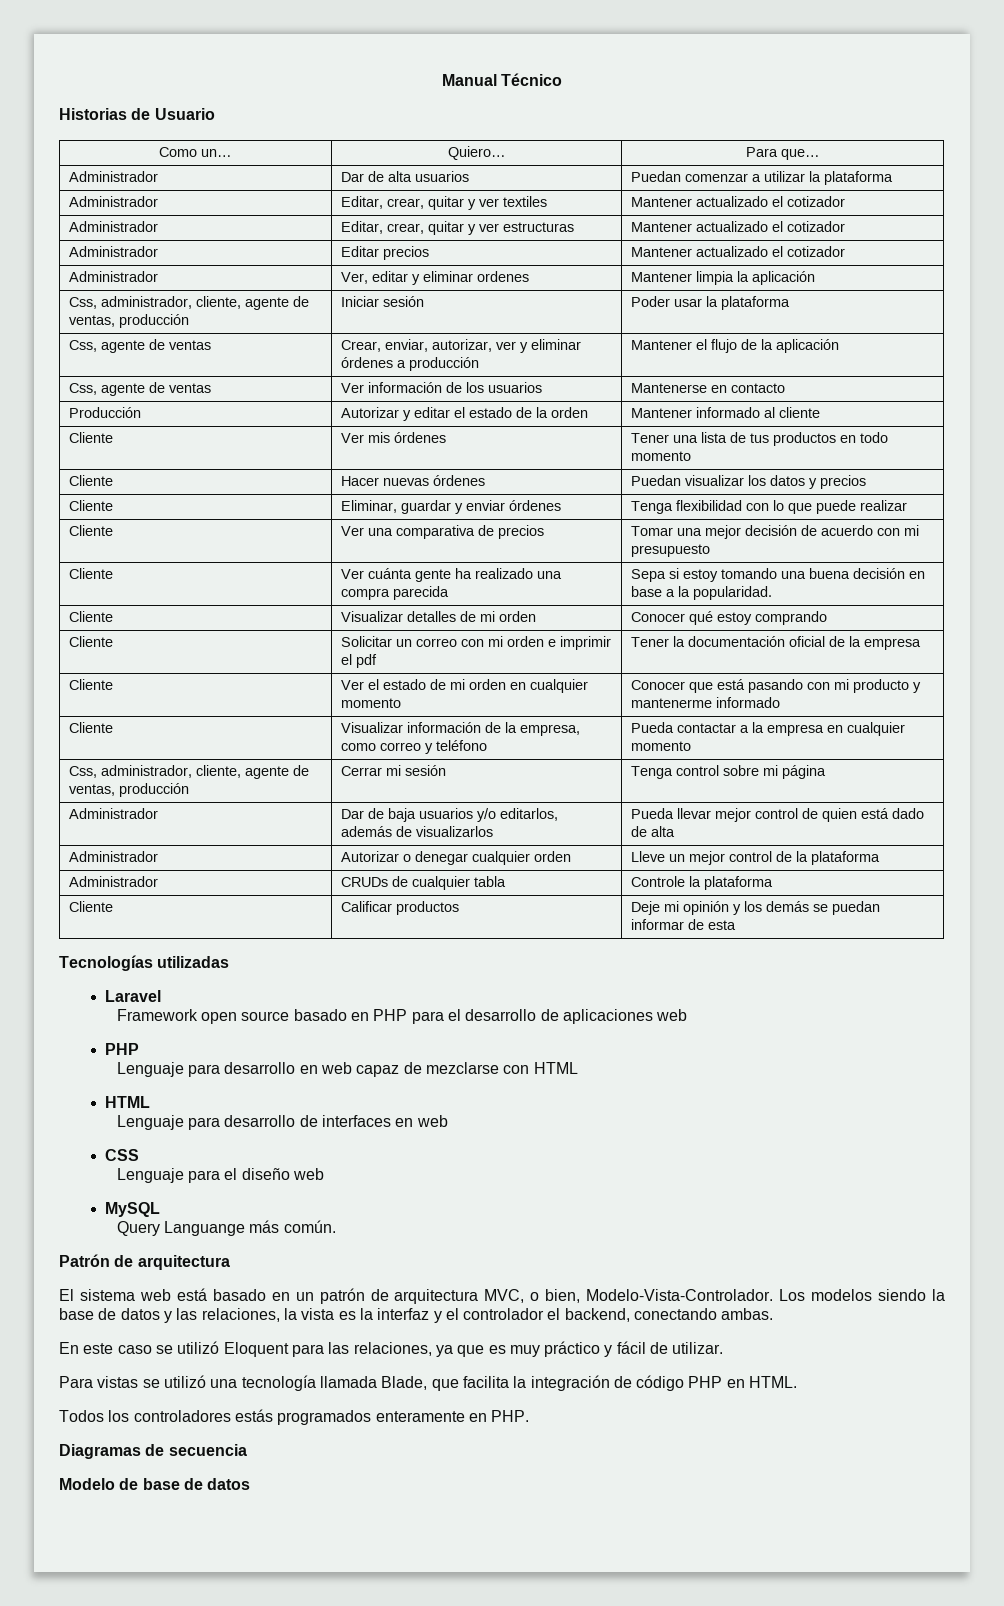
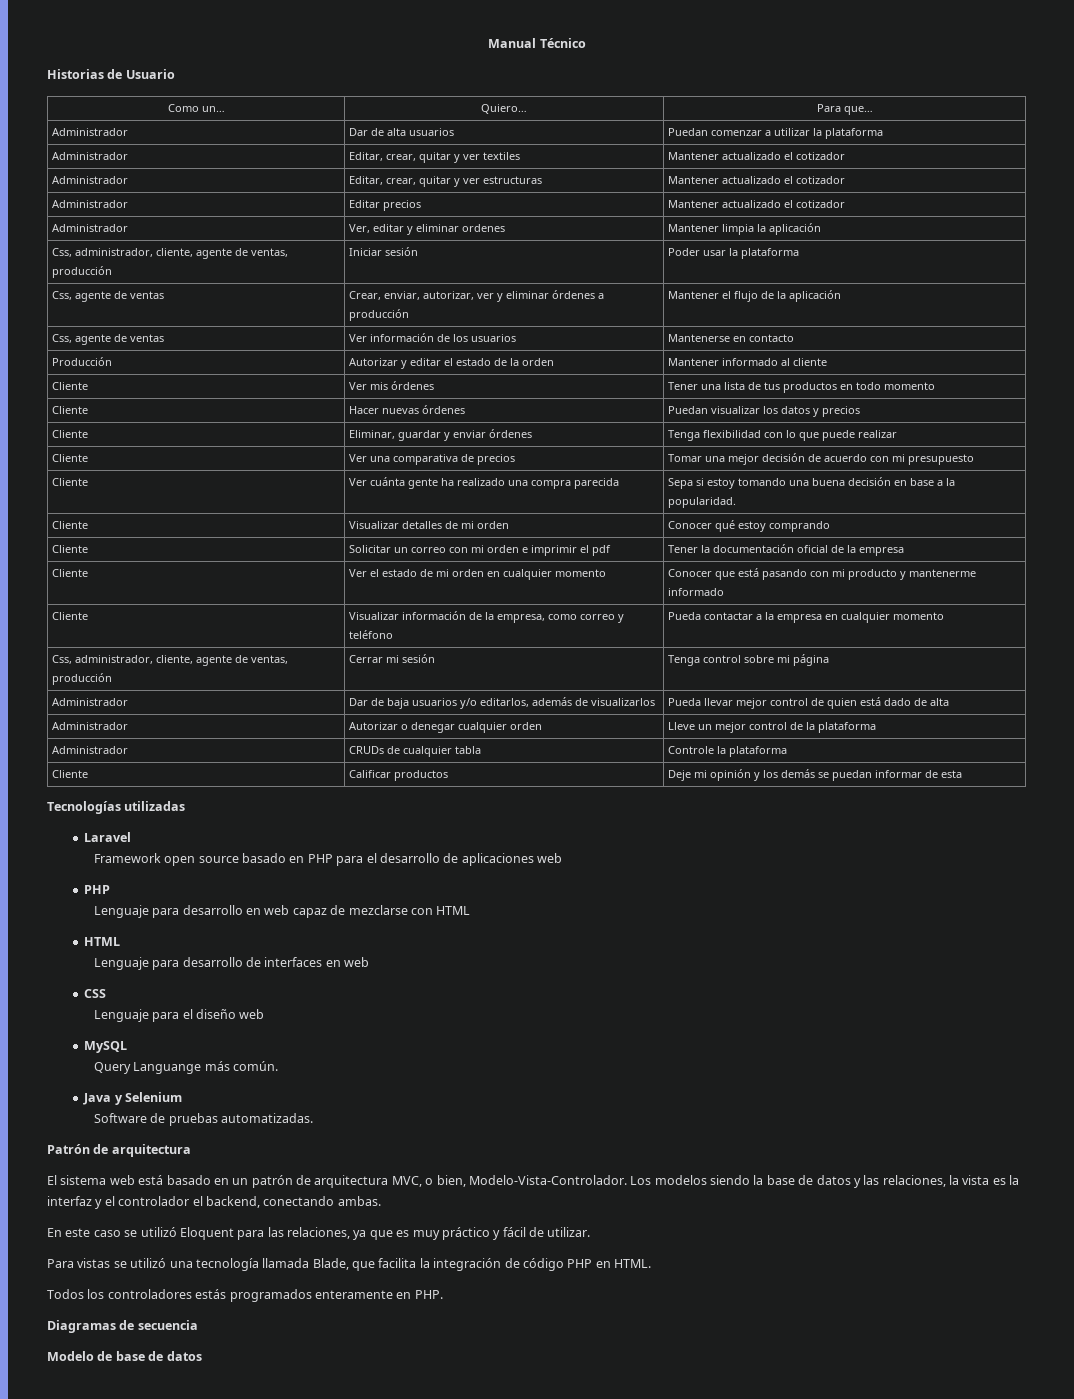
+ Java y Selenium
+ Software de pruebas automatizadas.

